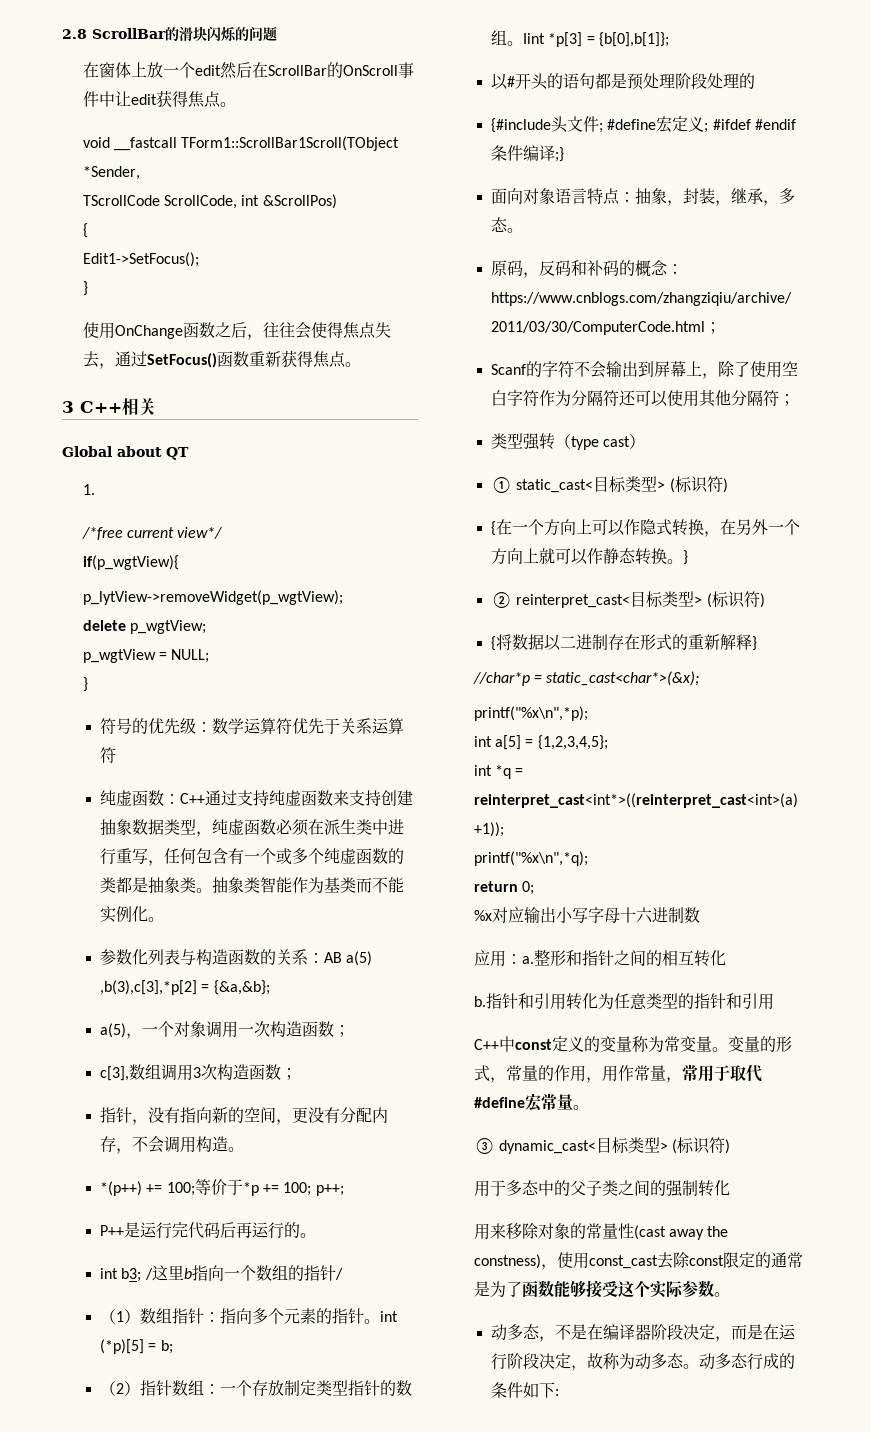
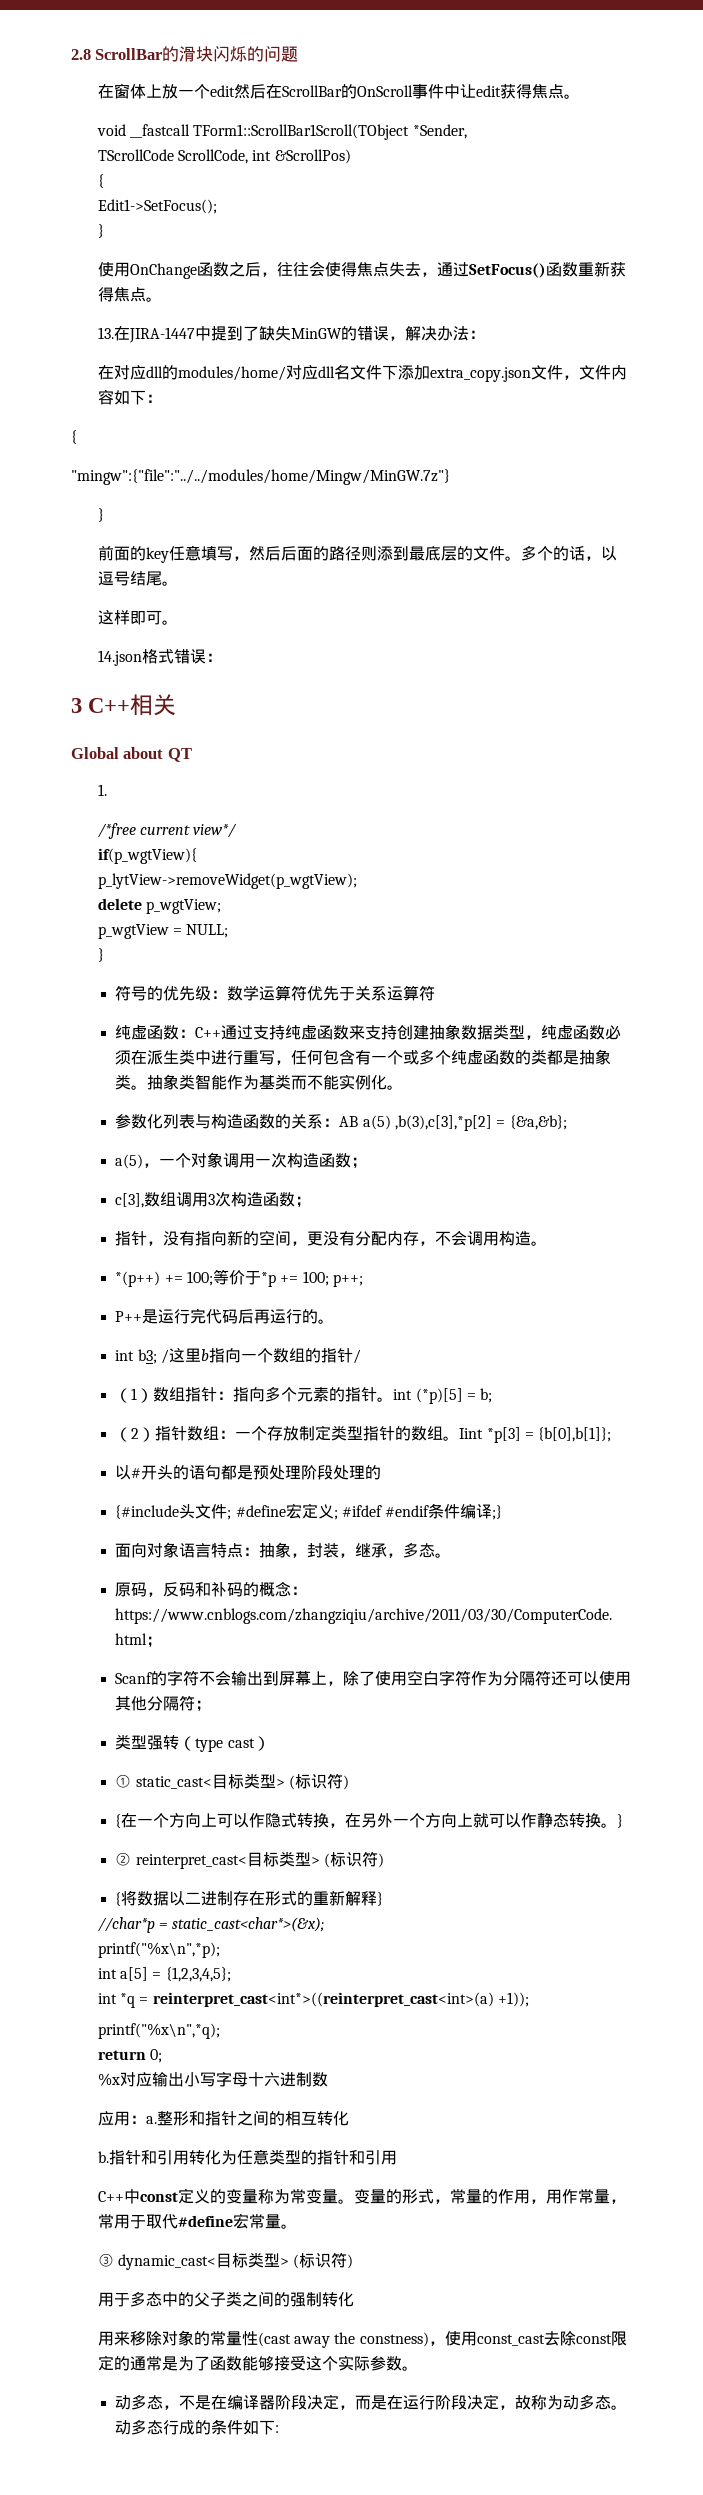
+ 13.在JIRA-1447中提到了缺失MinGW的错误，解决办法：
+ 在对应dll的modules/home/对应dll名文件下添加extra_copy.json文件，文件内容如下：
+ {
+ "mingw":{"file":"../../modules/home/Mingw/MinGW.7z"}
+ }
+ 前面的key任意填写，然后后面的路径则添到最底层的文件。多个的话，以逗号结尾。
+ 这样即可。
+ 14.json格式错误：

